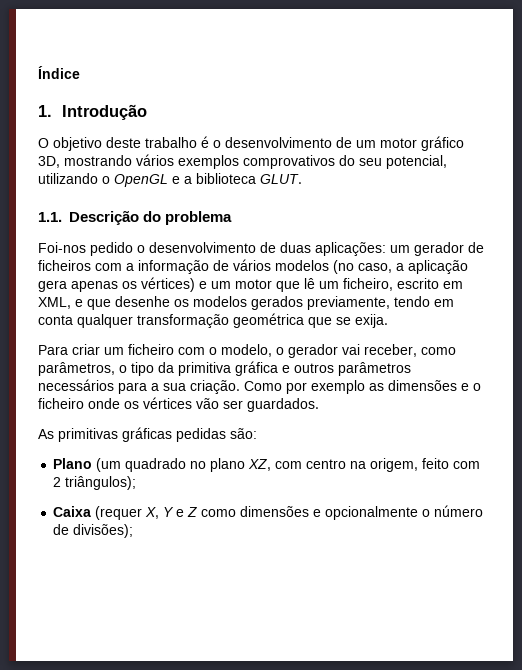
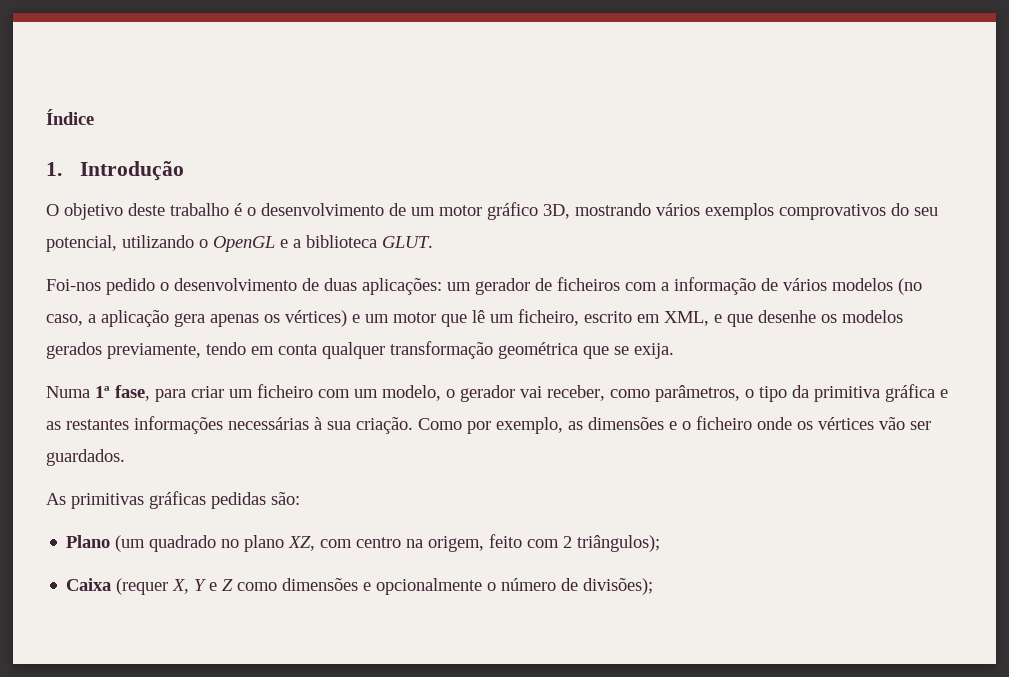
- 1.1. Descrição do problema
- Para criar um ficheiro com o modelo, o gerador vai receber, como parâmetros, o tipo da primitiva gráfica e outros parâmetros necessários para a sua criação.
+ Numa 1ª fase, para criar um ficheiro com um modelo, o gerador vai receber, como parâmetros, o tipo da primitiva gráfica e as restantes informações necessárias à sua criação.
- Como por exemplo as dimensões e o ficheiro onde os vértices vão ser guardados.
+ Como por exemplo, as dimensões e o ficheiro onde os vértices vão ser guardados.

